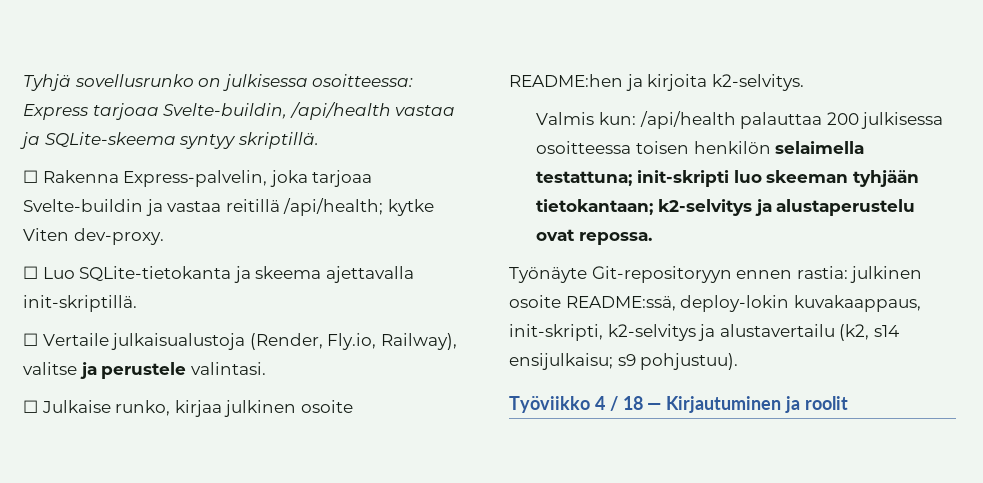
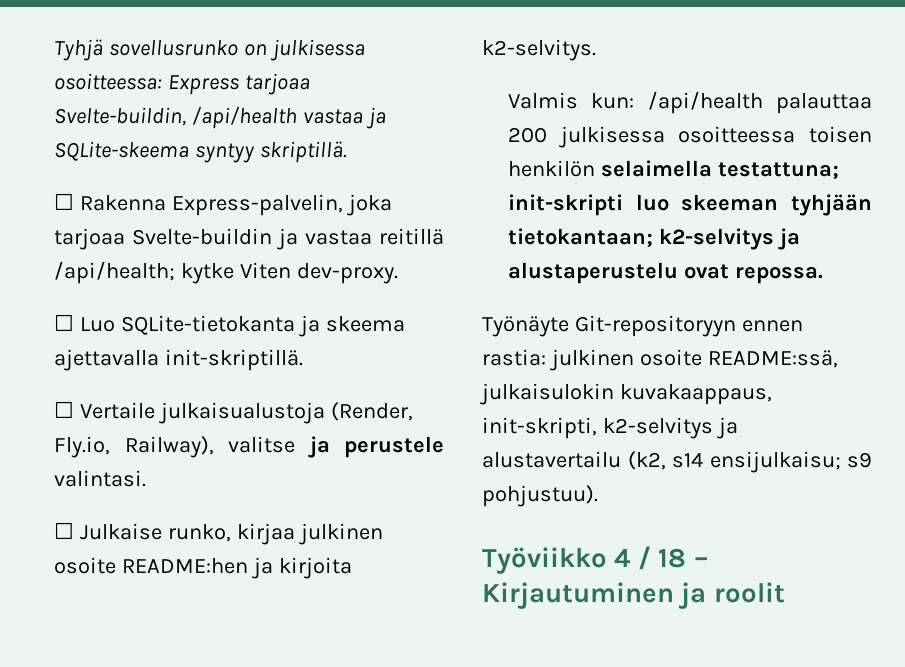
- Työnäyte Git-repositoryyn ennen rastia: julkinen osoite README:ssä, deploy-lokin kuvakaappaus, init-skripti, k2-selvitys ja alustavertailu (k2, s14 ensijulkaisu; s9 pohjustuu).
+ Työnäyte Git-repositoryyn ennen rastia: julkinen osoite README:ssä, julkaisulokin kuvakaappaus, init-skripti, k2-selvitys ja alustavertailu (k2, s14 ensijulkaisu; s9 pohjustuu).
- Työviikko 4 / 18 — Kirjautuminen ja roolit
+ Työviikko 4 / 18 – Kirjautuminen ja roolit

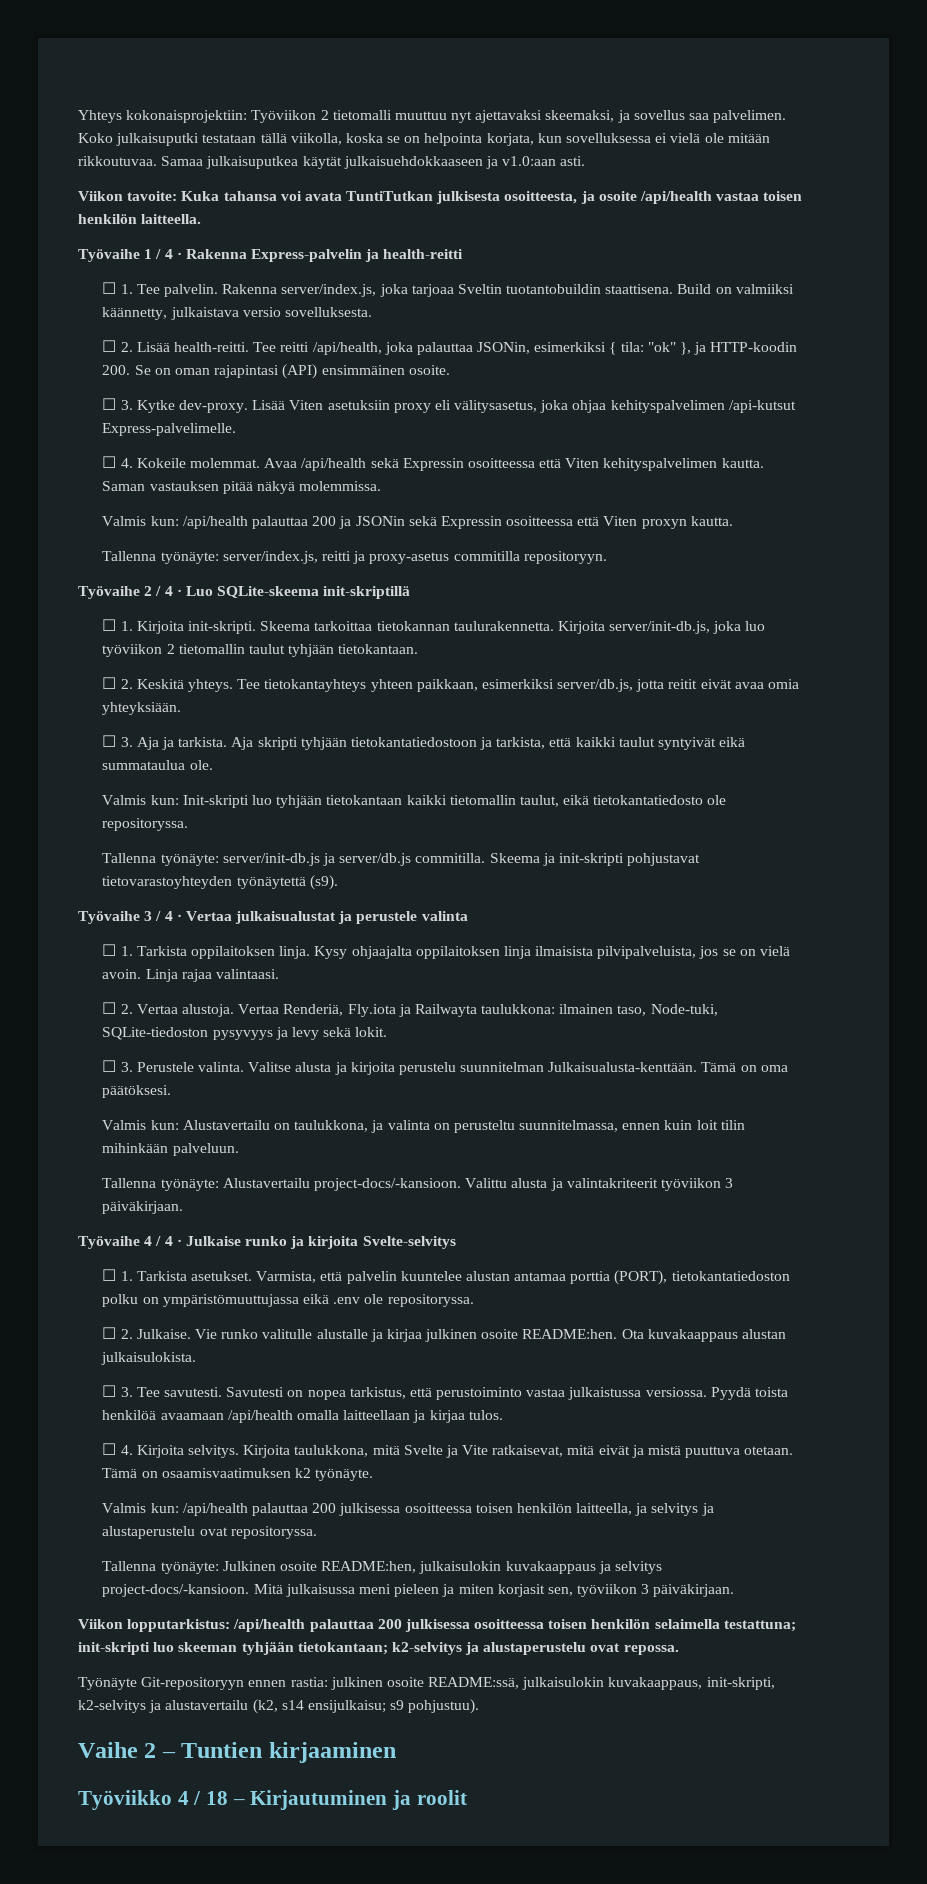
- Tyhjä sovellusrunko on julkisessa osoitteessa: Express tarjoaa Svelte-buildin, /api/health vastaa ja SQLite-skeema syntyy skriptillä.
- ☐ Rakenna Express-palvelin, joka tarjoaa Svelte-buildin ja vastaa reitillä /api/health; kytke Viten dev-proxy.
- ☐ Luo SQLite-tietokanta ja skeema ajettavalla init-skriptillä.
- ☐ Vertaile julkaisualustoja (Render, Fly.io, Railway), valitse ja perustele valintasi.
- ☐ Julkaise runko, kirjaa julkinen osoite README:hen ja kirjoita k2-selvitys.
+ Yhteys kokonaisprojektiin: Työviikon 2 tietomalli muuttuu nyt ajettavaksi skeemaksi, ja sovellus saa palvelimen. Koko julkaisuputki testataan tällä viikolla, koska se on helpointa korjata, kun sovelluksessa ei vielä ole mitään rikkoutuvaa. Samaa julkaisuputkea käytät julkaisuehdokkaaseen ja v1.0:aan asti.
+ Viikon tavoite: Kuka tahansa voi avata TuntiTutkan julkisesta osoitteesta, ja osoite /api/health vastaa toisen henkilön laitteella.
+ Työvaihe 1 / 4 · Rakenna Express-palvelin ja health-reitti
+ ☐ 1. Tee palvelin. Rakenna server/index.js, joka tarjoaa Sveltin tuotantobuildin staattisena. Build on valmiiksi käännetty, julkaistava versio sovelluksesta.
+ ☐ 2. Lisää health-reitti. Tee reitti /api/health, joka palauttaa JSONin, esimerkiksi { tila: "ok" }, ja HTTP-koodin 200. Se on oman rajapintasi (API) ensimmäinen osoite.
+ ☐ 3. Kytke dev-proxy. Lisää Viten asetuksiin proxy eli välitysasetus, joka ohjaa kehityspalvelimen /api-kutsut Express-palvelimelle.
+ ☐ 4. Kokeile molemmat. Avaa /api/health sekä Expressin osoitteessa että Viten kehityspalvelimen kautta. Saman vastauksen pitää näkyä molemmissa.
+ Valmis kun: /api/health palauttaa 200 ja JSONin sekä Expressin osoitteessa että Viten proxyn kautta.
+ Tallenna työnäyte: server/index.js, reitti ja proxy-asetus commitilla repositoryyn.
+ Työvaihe 2 / 4 · Luo SQLite-skeema init-skriptillä
+ ☐ 1. Kirjoita init-skripti. Skeema tarkoittaa tietokannan taulurakennetta. Kirjoita server/init-db.js, joka luo työviikon 2 tietomallin taulut tyhjään tietokantaan.
+ ☐ 2. Keskitä yhteys. Tee tietokantayhteys yhteen paikkaan, esimerkiksi server/db.js, jotta reitit eivät avaa omia yhteyksiään.
+ ☐ 3. Aja ja tarkista. Aja skripti tyhjään tietokantatiedostoon ja tarkista, että kaikki taulut syntyivät eikä summataulua ole.
+ Valmis kun: Init-skripti luo tyhjään tietokantaan kaikki tietomallin taulut, eikä tietokantatiedosto ole repositoryssa.
+ Tallenna työnäyte: server/init-db.js ja server/db.js commitilla. Skeema ja init-skripti pohjustavat tietovarastoyhteyden työnäytettä (s9).
+ Työvaihe 3 / 4 · Vertaa julkaisualustat ja perustele valinta
+ ☐ 1. Tarkista oppilaitoksen linja. Kysy ohjaajalta oppilaitoksen linja ilmaisista pilvipalveluista, jos se on vielä avoin. Linja rajaa valintaasi.
+ ☐ 2. Vertaa alustoja. Vertaa Renderiä, Fly.iota ja Railwayta taulukkona: ilmainen taso, Node-tuki, SQLite-tiedoston pysyvyys ja levy sekä lokit.
+ ☐ 3. Perustele valinta. Valitse alusta ja kirjoita perustelu suunnitelman Julkaisualusta-kenttään. Tämä on oma päätöksesi.
+ Valmis kun: Alustavertailu on taulukkona, ja valinta on perusteltu suunnitelmassa, ennen kuin loit tilin mihinkään palveluun.
+ Tallenna työnäyte: Alustavertailu project-docs/-kansioon. Valittu alusta ja valintakriteerit työviikon 3 päiväkirjaan.
+ Työvaihe 4 / 4 · Julkaise runko ja kirjoita Svelte-selvitys
+ ☐ 1. Tarkista asetukset. Varmista, että palvelin kuuntelee alustan antamaa porttia (PORT), tietokantatiedoston polku on ympäristömuuttujassa eikä .env ole repositoryssa.
+ ☐ 2. Julkaise. Vie runko valitulle alustalle ja kirjaa julkinen osoite README:hen. Ota kuvakaappaus alustan julkaisulokista.
+ ☐ 3. Tee savutesti. Savutesti on nopea tarkistus, että perustoiminto vastaa julkaistussa versiossa. Pyydä toista henkilöä avaamaan /api/health omalla laitteellaan ja kirjaa tulos.
+ ☐ 4. Kirjoita selvitys. Kirjoita taulukkona, mitä Svelte ja Vite ratkaisevat, mitä eivät ja mistä puuttuva otetaan. Tämä on osaamisvaatimuksen k2 työnäyte.
- Valmis kun: /api/health palauttaa 200 julkisessa osoitteessa toisen henkilön selaimella testattuna; init-skripti luo skeeman tyhjään tietokantaan; k2-selvitys ja alustaperustelu ovat repossa.
+ Valmis kun: /api/health palauttaa 200 julkisessa osoitteessa toisen henkilön laitteella, ja selvitys ja alustaperustelu ovat repositoryssa.
+ Tallenna työnäyte: Julkinen osoite README:hen, julkaisulokin kuvakaappaus ja selvitys project-docs/-kansioon. Mitä julkaisussa meni pieleen ja miten korjasit sen, työviikon 3 päiväkirjaan.
+ Viikon lopputarkistus: /api/health palauttaa 200 julkisessa osoitteessa toisen henkilön selaimella testattuna; init-skripti luo skeeman tyhjään tietokantaan; k2-selvitys ja alustaperustelu ovat repossa.
+ Vaihe 2 – Tuntien kirjaaminen

